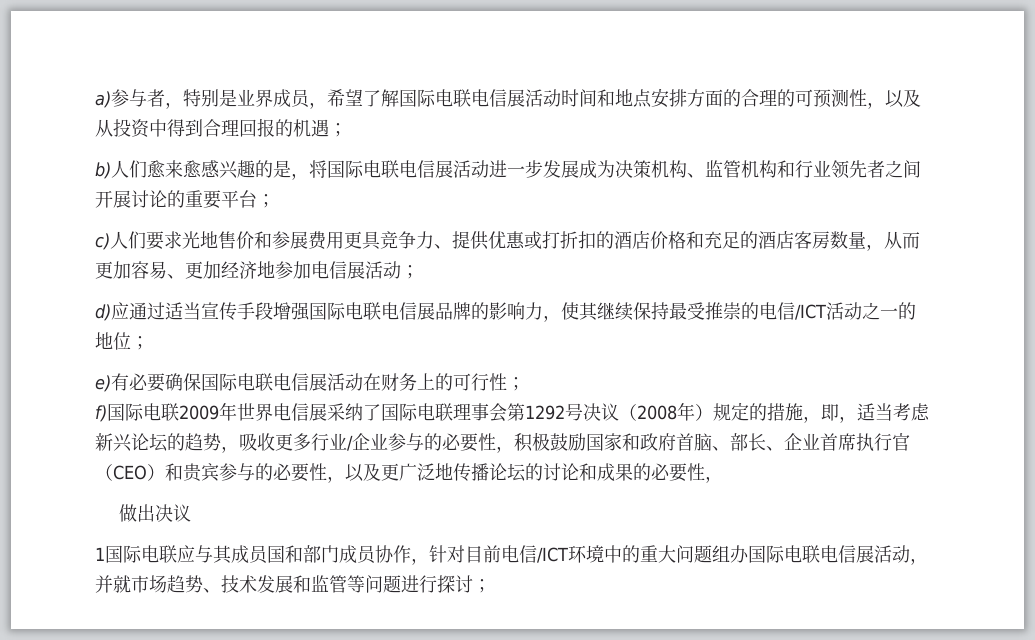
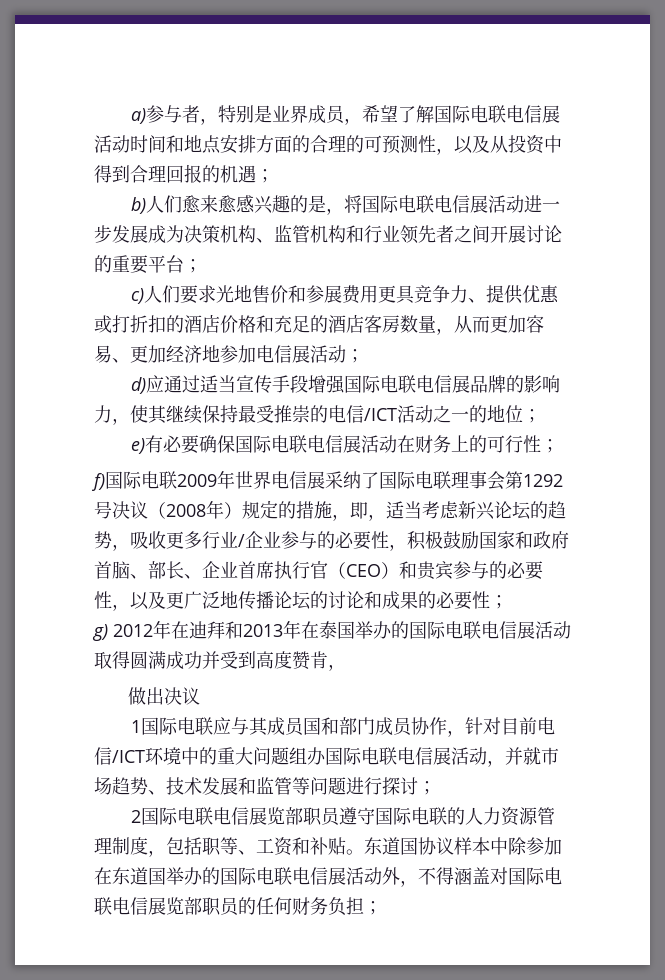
- f)国际电联2009年世界电信展采纳了国际电联理事会第1292号决议（2008年）规定的措施，即，适当考虑新兴论坛的趋势，吸收更多行业/企业参与的必要性，积极鼓励国家和政府首脑、部长、企业首席执行官（CEO）和贵宾参与的必要性，以及更广泛地传播论坛的讨论和成果的必要性，
+ f)国际电联2009年世界电信展采纳了国际电联理事会第1292号决议（2008年）规定的措施，即，适当考虑新兴论坛的趋势，吸收更多行业/企业参与的必要性，积极鼓励国家和政府首脑、部长、企业首席执行官（CEO）和贵宾参与的必要性，以及更广泛地传播论坛的讨论和成果的必要性；
+ g) 2012年在迪拜和2013年在泰国举办的国际电联电信展活动取得圆满成功并受到高度赞肯，
+ 2国际电联电信展览部职员遵守国际电联的人力资源管理制度，包括职等、工资和补贴。东道国协议样本中除参加在东道国举办的国际电联电信展活动外，不得涵盖对国际电联电信展览部职员的任何财务负担；

